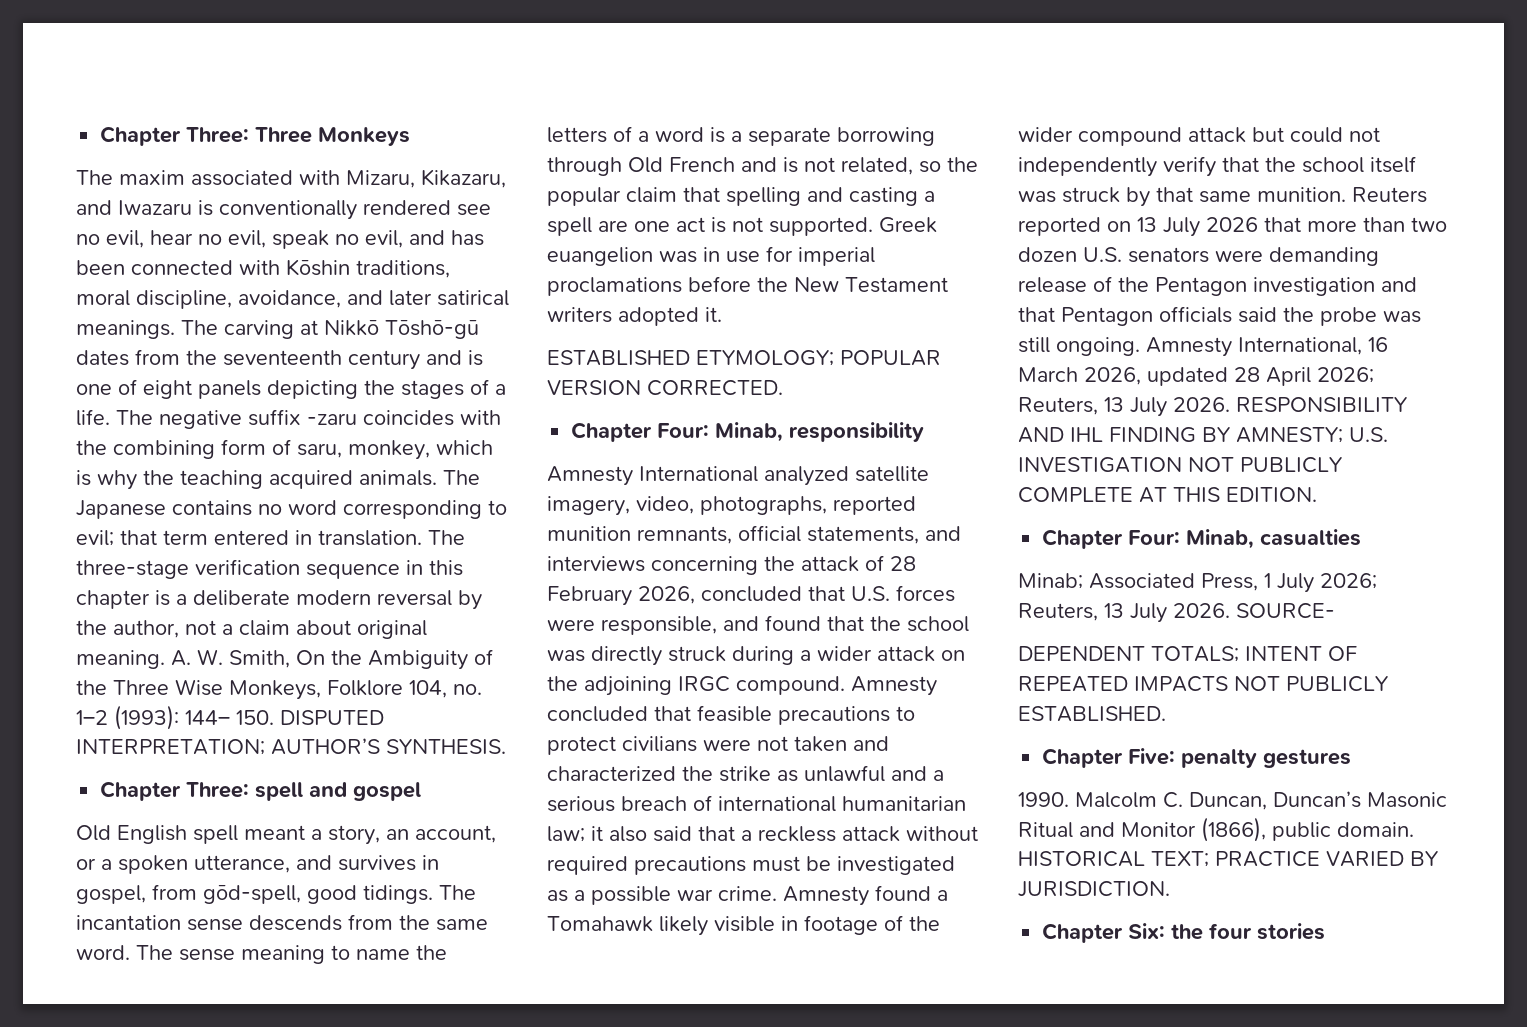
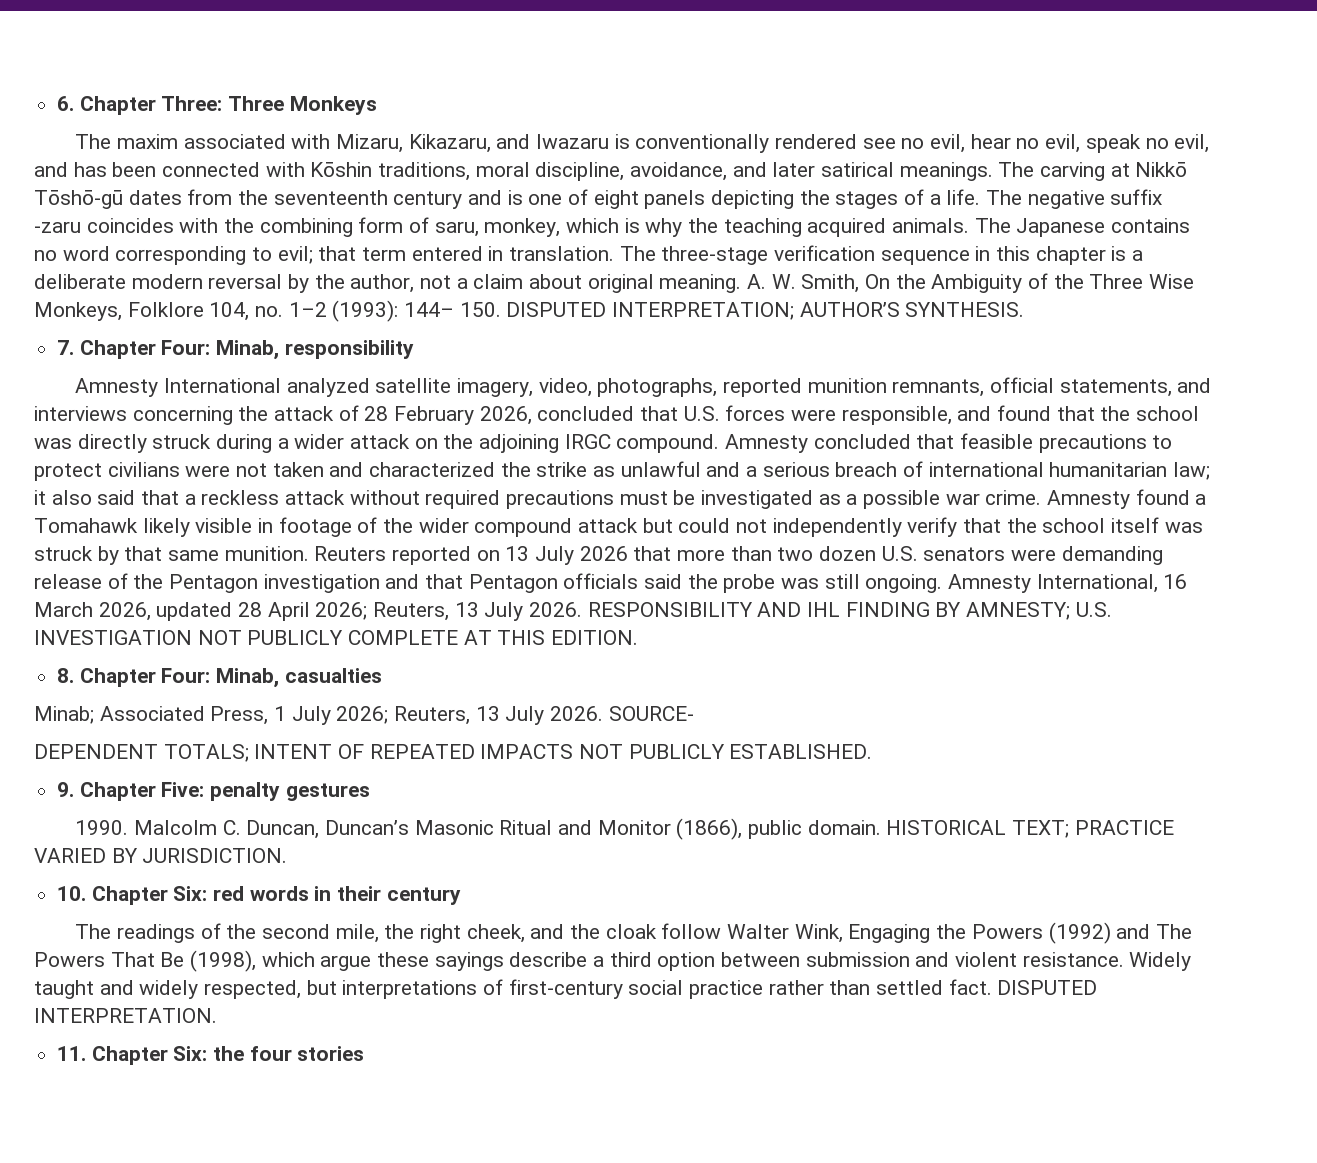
- Chapter Three: Three Monkeys
+ 6. Chapter Three: Three Monkeys
- Chapter Three: spell and gospel
- Old English spell meant a story, an account, or a spoken utterance, and survives in gospel, from gōd-spell, good tidings. The incantation sense descends from the same word. The sense meaning to name the letters of a word is a separate borrowing through Old French and is not related, so the popular claim that spelling and casting a spell are one act is not supported. Greek euangelion was in use for imperial proclamations before the New Testament writers adopted it.
- ESTABLISHED ETYMOLOGY; POPULAR VERSION CORRECTED.
- Chapter Four: Minab, responsibility
+ 7. Chapter Four: Minab, responsibility
- Chapter Four: Minab, casualties
+ 8. Chapter Four: Minab, casualties
- Chapter Five: penalty gestures
+ 9. Chapter Five: penalty gestures
- Chapter Six: the four stories
+ 10. Chapter Six: red words in their century
+ The readings of the second mile, the right cheek, and the cloak follow Walter Wink, Engaging the Powers (1992) and The Powers That Be (1998), which argue these sayings describe a third option between submission and violent resistance. Widely taught and widely respected, but interpretations of first-century social practice rather than settled fact. DISPUTED INTERPRETATION.
+ 11. Chapter Six: the four stories

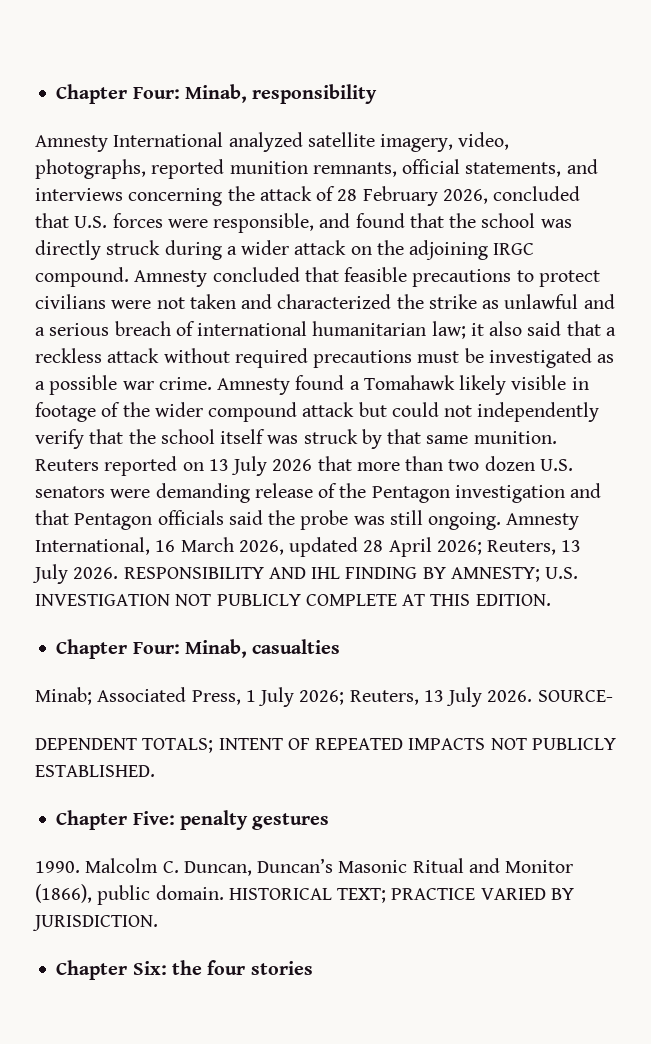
- 6. Chapter Three: Three Monkeys
- The maxim associated with Mizaru, Kikazaru, and Iwazaru is conventionally rendered see no evil, hear no evil, speak no evil, and has been connected with Kōshin traditions, moral discipline, avoidance, and later satirical meanings. The carving at Nikkō Tōshō-gū dates from the seventeenth century and is one of eight panels depicting the stages of a life. The negative suffix -zaru coincides with the combining form of saru, monkey, which is why the teaching acquired animals. The Japanese contains no word corresponding to evil; that term entered in translation. The three-stage verification sequence in this chapter is a deliberate modern reversal by the author, not a claim about original meaning. A. W. Smith, On the Ambiguity of the Three Wise Monkeys, Folklore 104, no. 1–2 (1993): 144– 150. DISPUTED INTERPRETATION; AUTHOR’S SYNTHESIS.
- 7. Chapter Four: Minab, responsibility
+ Chapter Four: Minab, responsibility
- 8. Chapter Four: Minab, casualties
+ Chapter Four: Minab, casualties
- 9. Chapter Five: penalty gestures
+ Chapter Five: penalty gestures
- 10. Chapter Six: red words in their century
- The readings of the second mile, the right cheek, and the cloak follow Walter Wink, Engaging the Powers (1992) and The Powers That Be (1998), which argue these sayings describe a third option between submission and violent resistance. Widely taught and widely respected, but interpretations of first-century social practice rather than settled fact. DISPUTED INTERPRETATION.
- 11. Chapter Six: the four stories
+ Chapter Six: the four stories

